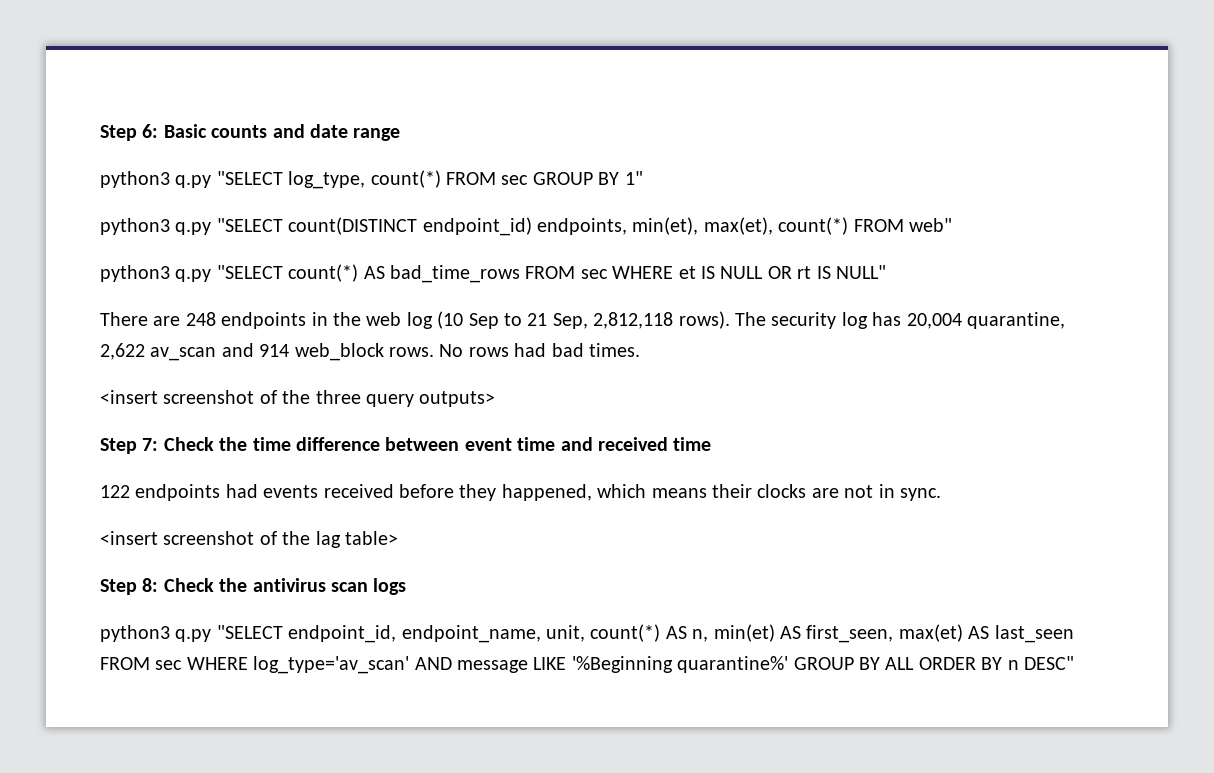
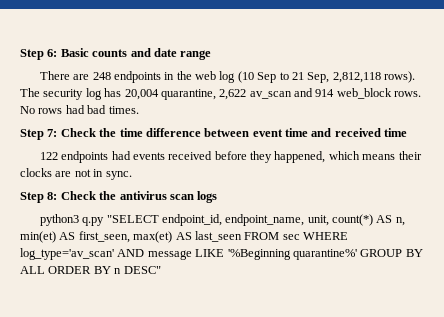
- python3 q.py "SELECT log_type, count(*) FROM sec GROUP BY 1"
- python3 q.py "SELECT count(DISTINCT endpoint_id) endpoints, min(et), max(et), count(*) FROM web"
- python3 q.py "SELECT count(*) AS bad_time_rows FROM sec WHERE et IS NULL OR rt IS NULL"
- <insert screenshot of the three query outputs>
- <insert screenshot of the lag table>

